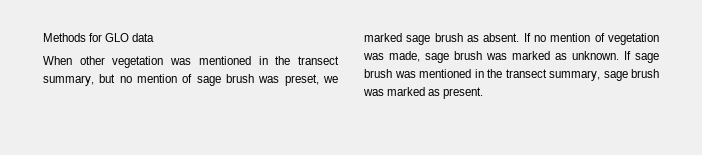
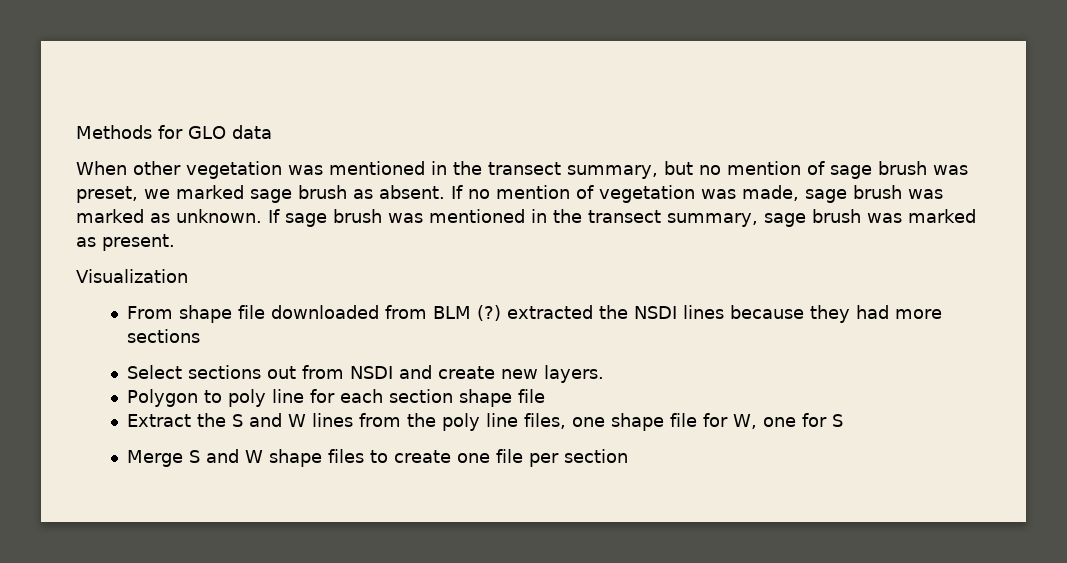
+ Visualization
+ From shape file downloaded from BLM (?) extracted the NSDI lines because they had more sections
+ Select sections out from NSDI and create new layers.
+ Polygon to poly line for each section shape file
+ Extract the S and W lines from the poly line files, one shape file for W, one for S
+ Merge S and W shape files to create one file per section

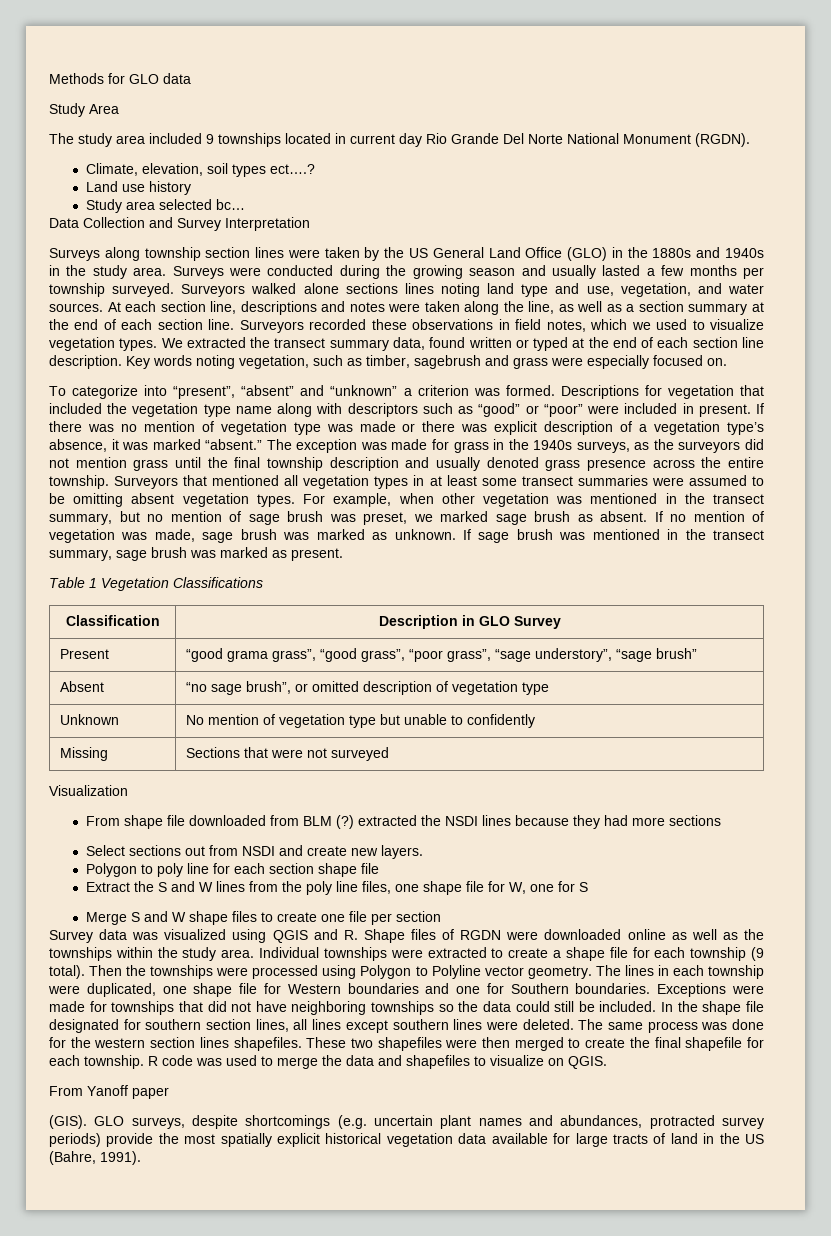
- When other vegetation was mentioned in the transect summary, but no mention of sage brush was preset, we marked sage brush as absent.
+ Study Area
+ The study area included 9 townships located in current day Rio Grande Del Norte National Monument (RGDN).
+ Climate, elevation, soil types ect….?
+ Land use history
+ Study area selected bc…
+ Data Collection and Survey Interpretation
+ Surveys along township section lines were taken by the US General Land Office (GLO) in the 1880s and 1940s in the study area. Surveys were conducted during the growing season and usually lasted a few months per township surveyed. Surveyors walked alone sections lines noting land type and use, vegetation, and water sources. At each section line, descriptions and notes were taken along the line, as well as a section summary at the end of each section line. Surveyors recorded these observations in field notes, which we used to visualize vegetation types. We extracted the transect summary data, found written or typed at the end of each section line description. Key words noting vegetation, such as timber, sagebrush and grass were especially focused on.
+ To categorize into “present”, “absent” and “unknown” a criterion was formed. Descriptions for vegetation that included the vegetation type name along with descriptors such as “good” or “poor” were included in present. If there was no mention of vegetation type was made or there was explicit description of a vegetation type’s absence, it was marked “absent.” The exception was made for grass in the 1940s surveys, as the surveyors did not mention grass until the final township description and usually denoted grass presence across the entire township. Surveyors that mentioned all vegetation types in at least some transect summaries were assumed to be omitting absent vegetation types. For example, when other vegetation was mentioned in the transect summary, but no mention of sage brush was preset, we marked sage brush as absent.
+ Table 1 Vegetation Classifications
+ Classification | Description in GLO Survey
+ Present | “good grama grass”, “good grass”, “poor grass”, “sage understory”, “sage brush”
+ Absent | “no sage brush”, or omitted description of vegetation type
+ Unknown | No mention of vegetation type but unable to confidently
+ Missing | Sections that were not surveyed
+ Survey data was visualized using QGIS and R. Shape files of RGDN were downloaded online as well as the townships within the study area. Individual townships were extracted to create a shape file for each township (9 total). Then the townships were processed using Polygon to Polyline vector geometry. The lines in each township were duplicated, one shape file for Western boundaries and one for Southern boundaries. Exceptions were made for townships that did not have neighboring townships so the data could still be included. In the shape file designated for southern section lines, all lines except southern lines were deleted. The same process was done for the western section lines shapefiles. These two shapefiles were then merged to create the final shapefile for each township. R code was used to merge the data and shapefiles to visualize on QGIS.
+ From Yanoff paper
+ (GIS). GLO surveys, despite shortcomings (e.g. uncertain plant names and abundances, protracted survey periods) provide the most spatially explicit historical vegetation data available for large tracts of land in the US (Bahre, 1991).

